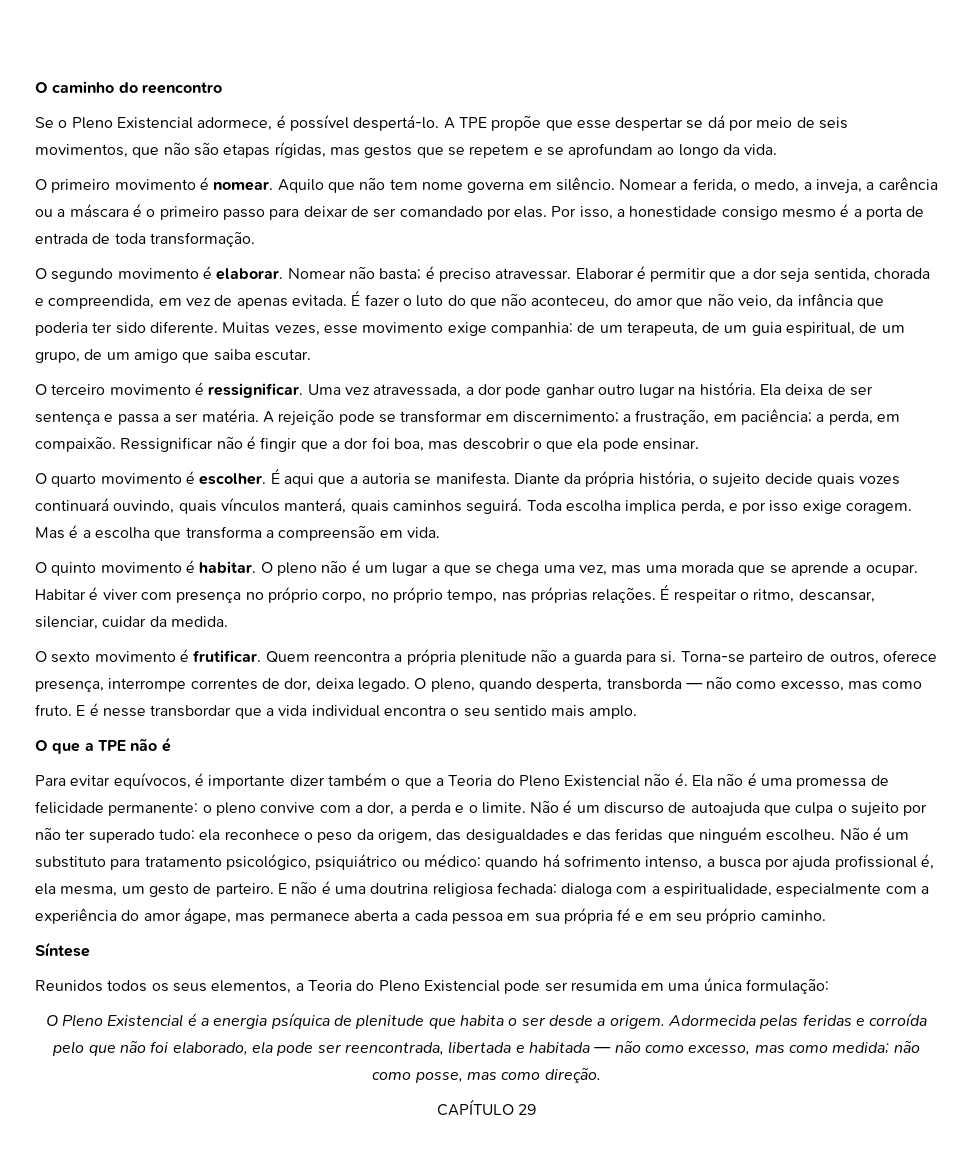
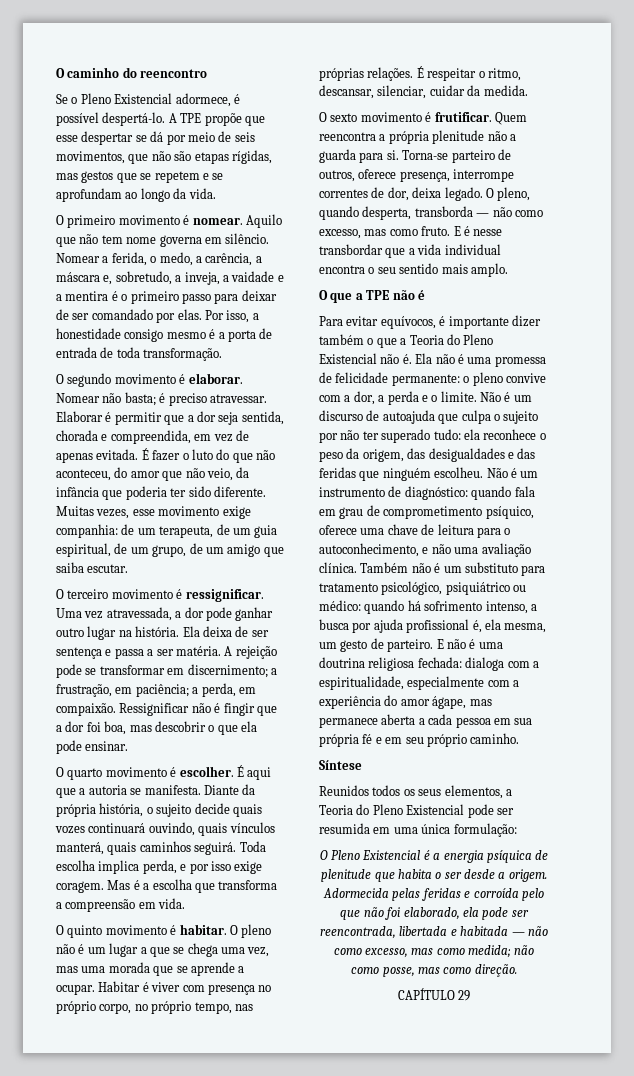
- Nomear a ferida, o medo, a inveja, a carência ou a máscara é o primeiro passo para deixar de ser comandado por elas.
+ Nomear a ferida, o medo, a carência, a máscara e, sobretudo, a inveja, a vaidade e a mentira é o primeiro passo para deixar de ser comandado por elas.
- Não é um substituto para tratamento psicológico, psiquiátrico ou médico: quando há sofrimento intenso, a busca por ajuda profissional é, ela mesma, um gesto de parteiro.
+ Não é um instrumento de diagnóstico: quando fala em grau de comprometimento psíquico, oferece uma chave de leitura para o autoconhecimento, e não uma avaliação clínica. Também não é um substituto para tratamento psicológico, psiquiátrico ou médico: quando há sofrimento intenso, a busca por ajuda profissional é, ela mesma, um gesto de parteiro.

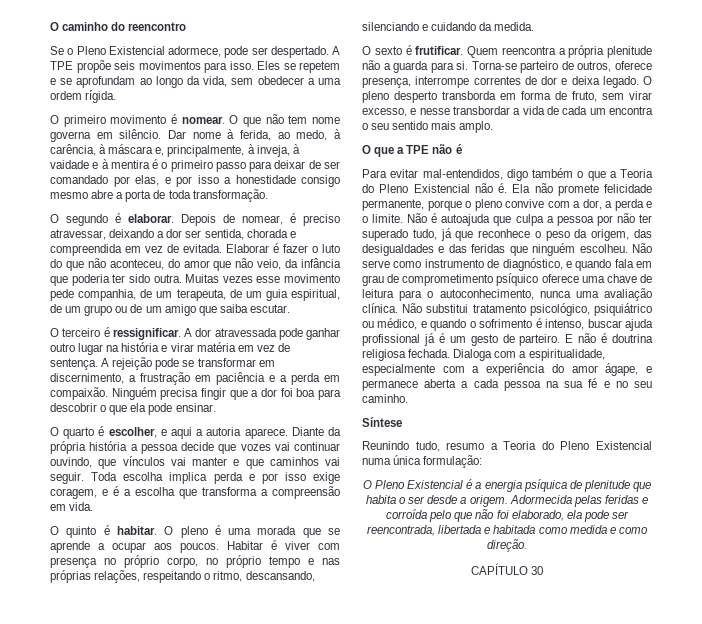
- Se o Pleno Existencial adormece, é possível despertá-lo. A TPE propõe que esse despertar se dá por meio de seis movimentos, que não são etapas rígidas, mas gestos que se repetem e se aprofundam ao longo da vida.
+ Se o Pleno Existencial adormece, pode ser despertado. A TPE propõe seis movimentos para isso. Eles se repetem e se aprofundam ao longo da vida, sem obedecer a uma ordem rígida.
- Aquilo que não tem nome governa em silêncio.
+ O que não tem nome governa em silêncio.
- Nomear a ferida, o medo, a carência, a máscara e, sobretudo, a inveja, a vaidade e a mentira é o primeiro passo para deixar de ser comandado por elas. Por isso, a honestidade consigo mesmo é a porta de entrada de toda transformação.
+ Dar nome à ferida, ao medo, à carência, à máscara e, principalmente, à inveja, à vaidade e à mentira é o primeiro passo para deixar de ser comandado por elas, e por isso a honestidade consigo mesmo abre a porta de toda transformação.
- O segundo movimento é elaborar.
+ O segundo é elaborar.
- Nomear não basta; é preciso atravessar. Elaborar é permitir que a dor seja sentida, chorada e compreendida, em vez de apenas evitada. É fazer o luto do que não aconteceu, do amor que não veio, da infância que poderia ter sido diferente. Muitas vezes, esse movimento exige companhia: de um terapeuta, de um guia espiritual, de um grupo, de um amigo que saiba escutar.
+ Depois de nomear, é preciso atravessar, deixando a dor ser sentida, chorada e compreendida em vez de evitada. Elaborar é fazer o luto do que não aconteceu, do amor que não veio, da infância que poderia ter sido outra. Muitas vezes esse movimento pede companhia, de um terapeuta, de um guia espiritual, de um grupo ou de um amigo que saiba escutar.
- O terceiro movimento é ressignificar.
+ O terceiro é ressignificar.
- Uma vez atravessada, a dor pode ganhar outro lugar na história. Ela deixa de ser sentença e passa a ser matéria.
+ A dor atravessada pode ganhar outro lugar na história e virar matéria em vez de sentença.
- A rejeição pode se transformar em discernimento; a frustração, em paciência; a perda, em compaixão. Ressignificar não é fingir que a dor foi boa, mas descobrir o que ela pode ensinar.
+ A rejeição pode se transformar em discernimento, a frustração em paciência e a perda em compaixão. Ninguém precisa fingir que a dor foi boa para descobrir o que ela pode ensinar.
- O quarto movimento é escolher. É aqui que a autoria se manifesta. Diante da própria história, o sujeito decide quais vozes continuará ouvindo, quais vínculos manterá, quais caminhos seguirá.
+ O quarto é escolher, e aqui a autoria aparece. Diante da própria história a pessoa decide que vozes vai continuar ouvindo, que vínculos vai manter e que caminhos vai seguir.
- Toda escolha implica perda, e por isso exige coragem. Mas é a escolha que transforma a compreensão em vida.
+ Toda escolha implica perda e por isso exige coragem, e é a escolha que transforma a compreensão em vida.
- O quinto movimento é habitar.
+ O quinto é habitar.
- O pleno não é um lugar a que se chega uma vez, mas uma morada que se aprende a ocupar.
+ O pleno é uma morada que se aprende a ocupar aos poucos.
- Habitar é viver com presença no próprio corpo, no próprio tempo, nas próprias relações. É respeitar o ritmo, descansar, silenciar, cuidar da medida.
+ Habitar é viver com presença no próprio corpo, no próprio tempo e nas próprias relações, respeitando o ritmo, descansando, silenciando e cuidando da medida.
- O sexto movimento é frutificar.
+ O sexto é frutificar.
- Torna-se parteiro de outros, oferece presença, interrompe correntes de dor, deixa legado.
+ Torna-se parteiro de outros, oferece presença, interrompe correntes de dor e deixa legado.
- O pleno, quando desperta, transborda — não como excesso, mas como fruto. E é nesse transbordar que a vida individual encontra o seu sentido mais amplo.
+ O pleno desperto transborda em forma de fruto, sem virar excesso, e nesse transbordar a vida de cada um encontra o seu sentido mais amplo.
- Para evitar equívocos, é importante dizer também o que a Teoria do Pleno Existencial não é.
+ Para evitar mal-entendidos, digo também o que a Teoria do Pleno Existencial não é.
- Ela não é uma promessa de felicidade permanente: o pleno convive com a dor, a perda e o limite.
+ Ela não promete felicidade permanente, porque o pleno convive com a dor, a perda e o limite.
- Não é um discurso de autoajuda que culpa o sujeito por não ter superado tudo: ela reconhece o peso da origem, das desigualdades e das feridas que ninguém escolheu.
+ Não é autoajuda que culpa a pessoa por não ter superado tudo, já que reconhece o peso da origem, das desigualdades e das feridas que ninguém escolheu.
- Não é um instrumento de diagnóstico: quando fala em grau de comprometimento psíquico, oferece uma chave de leitura para o autoconhecimento, e não uma avaliação clínica.
+ Não serve como instrumento de diagnóstico, e quando fala em grau de comprometimento psíquico oferece uma chave de leitura para o autoconhecimento, nunca uma avaliação clínica.
- Também não é um substituto para tratamento psicológico, psiquiátrico ou médico: quando há sofrimento intenso, a busca por ajuda profissional é, ela mesma, um gesto de parteiro.
+ Não substitui tratamento psicológico, psiquiátrico ou médico, e quando o sofrimento é intenso, buscar ajuda profissional já é um gesto de parteiro.
- E não é uma doutrina religiosa fechada: dialoga com a espiritualidade, especialmente com a experiência do amor ágape, mas permanece aberta a cada pessoa em sua própria fé e em seu próprio caminho.
+ E não é doutrina religiosa fechada. Dialoga com a espiritualidade, especialmente com a experiência do amor ágape, e permanece aberta a cada pessoa na sua fé e no seu caminho.
  Síntese
- Reunidos todos os seus elementos, a Teoria do Pleno Existencial pode ser resumida em uma única formulação:
+ Reunindo tudo, resumo a Teoria do Pleno Existencial numa única formulação:
- Adormecida pelas feridas e corroída pelo que não foi elaborado, ela pode ser reencontrada, libertada e habitada — não como excesso, mas como medida; não como posse, mas como direção.
+ Adormecida pelas feridas e corroída pelo que não foi elaborado, ela pode ser reencontrada, libertada e habitada como medida e como direção.
- CAPÍTULO 29
+ CAPÍTULO 30

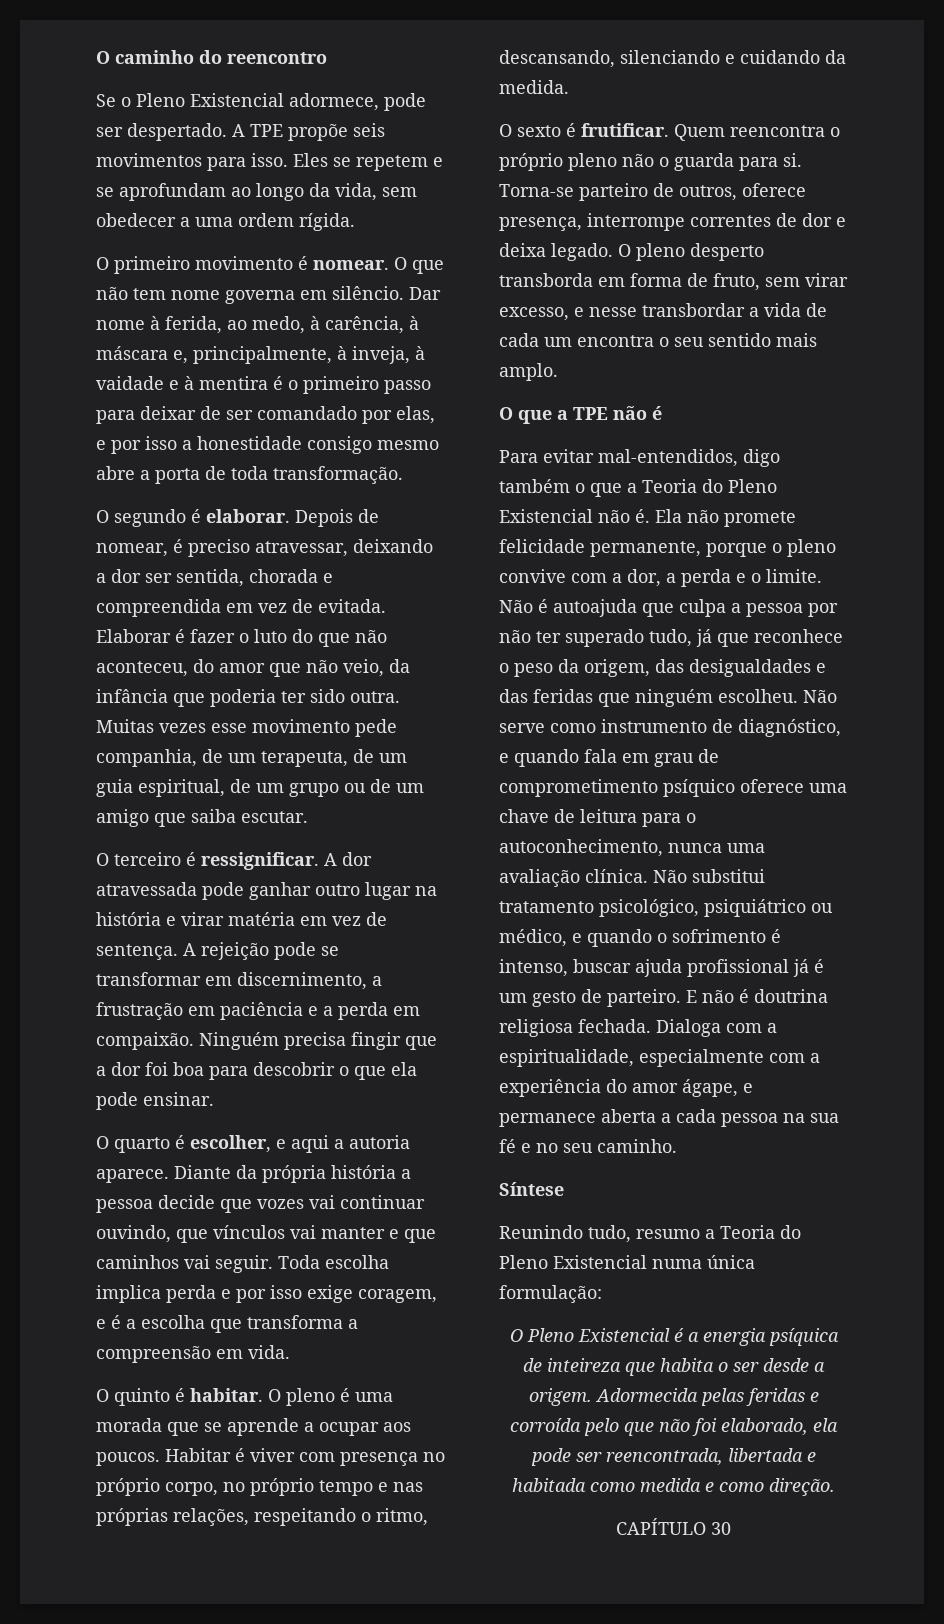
- Quem reencontra a própria plenitude não a guarda para si.
+ Quem reencontra o próprio pleno não o guarda para si.
- O Pleno Existencial é a energia psíquica de plenitude que habita o ser desde a origem.
+ O Pleno Existencial é a energia psíquica de inteireza que habita o ser desde a origem.

